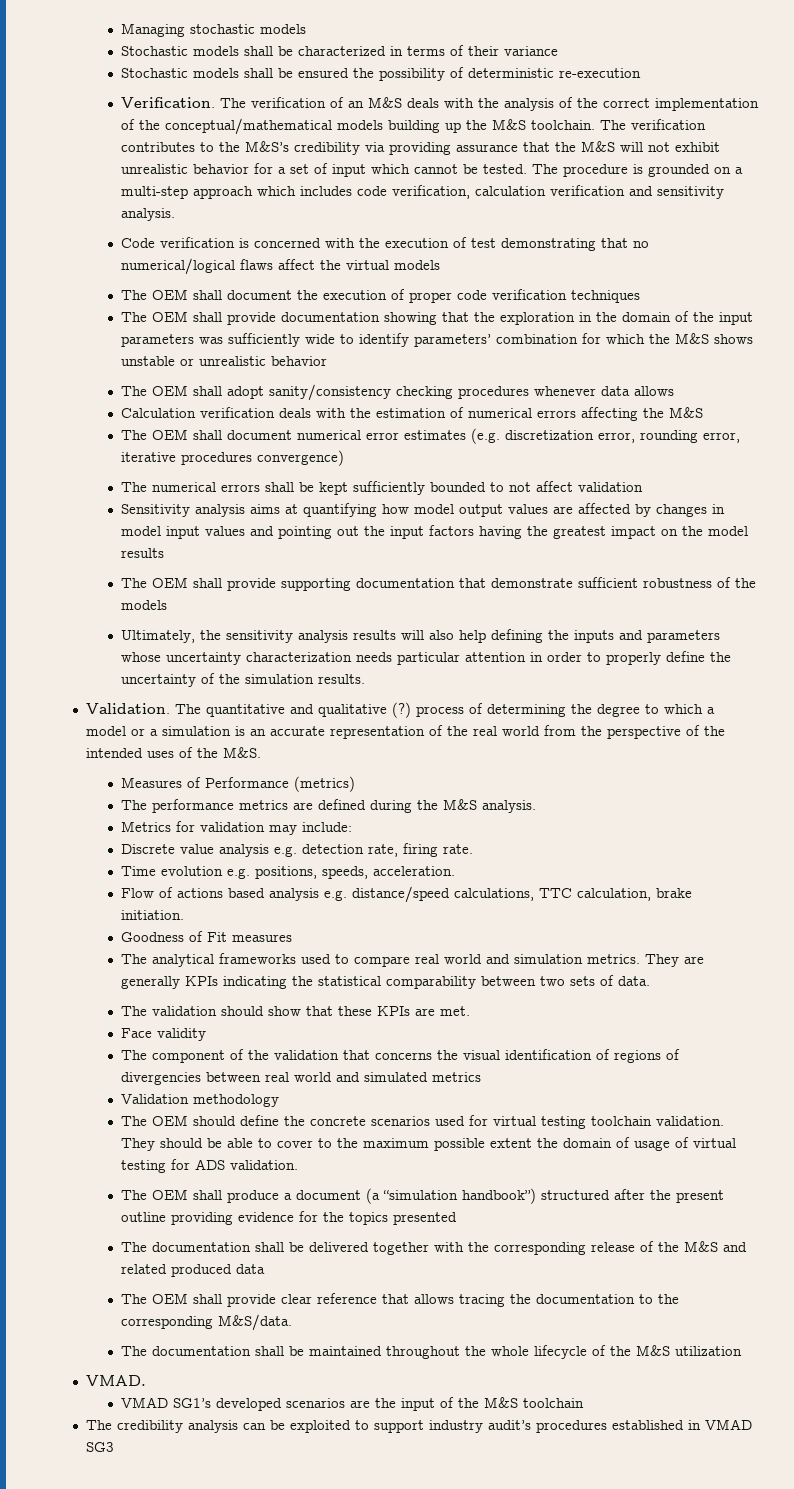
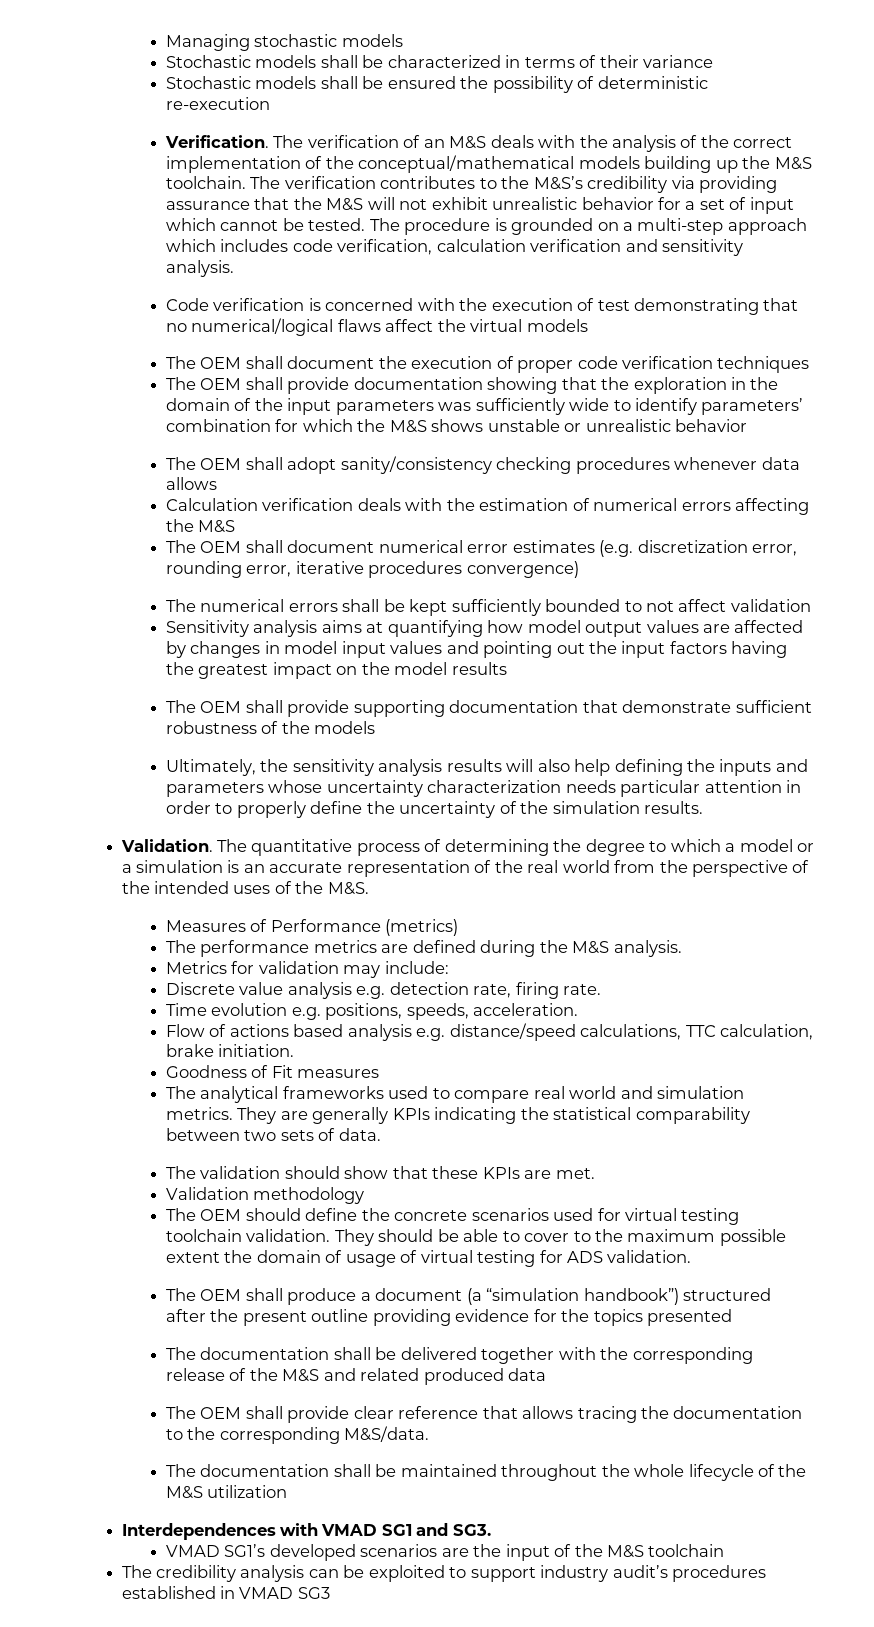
- The quantitative and qualitative (?) process of determining the degree to which a model or a simulation is an accurate representation of the real world from the perspective of the intended uses of the M&S.
+ The quantitative process of determining the degree to which a model or a simulation is an accurate representation of the real world from the perspective of the intended uses of the M&S.
- Face validity
- The component of the validation that concerns the visual identification of regions of divergencies between real world and simulated metrics
- VMAD.
+ Interdependences with VMAD SG1 and SG3.

